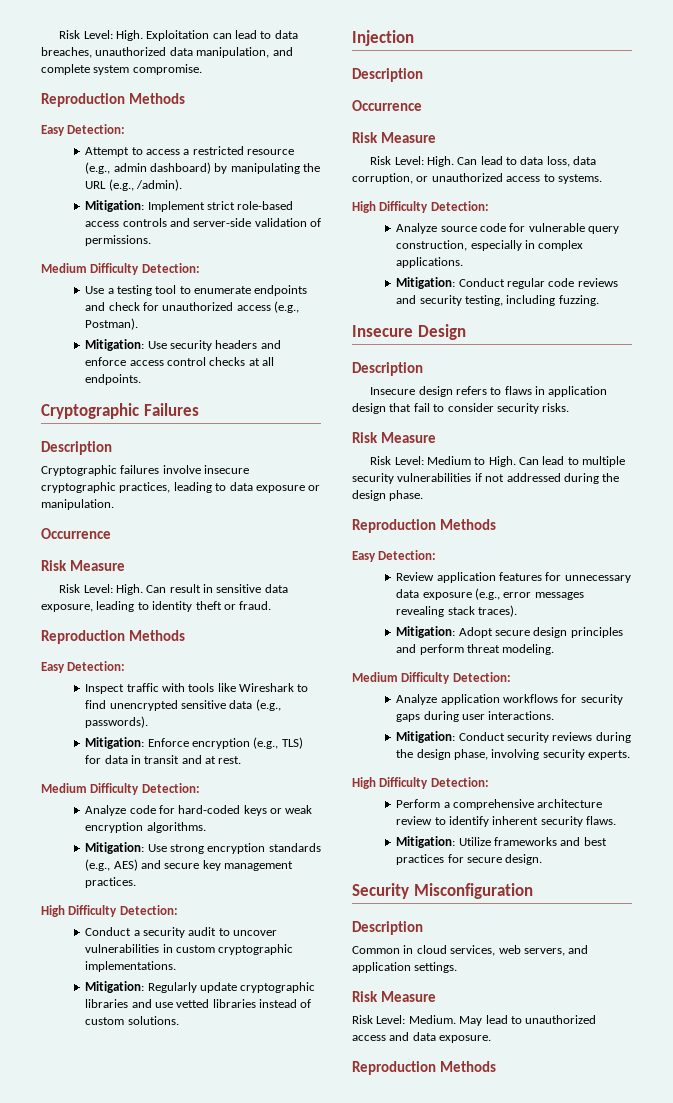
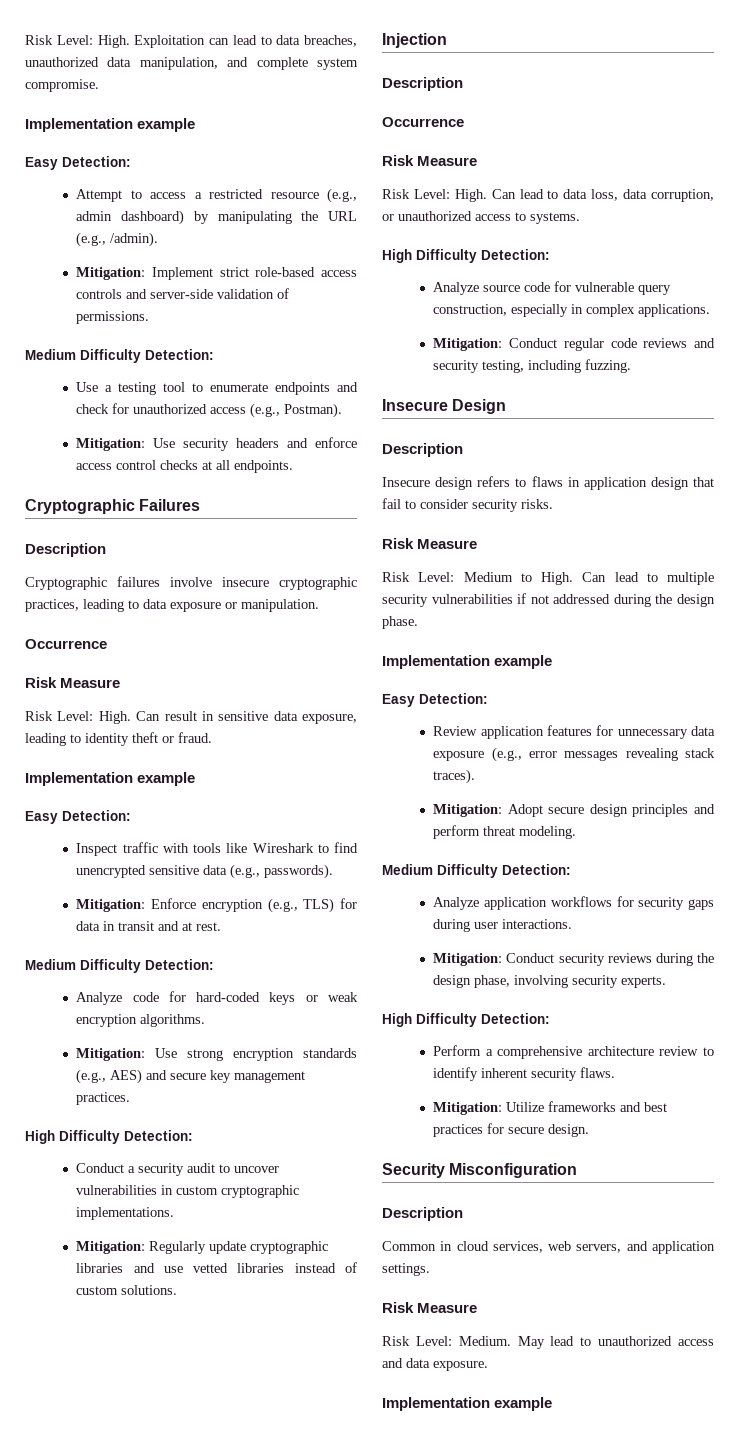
  Exploitation can lead to data breaches, unauthorized data manipulation, and complete system compromise.
- Reproduction Methods
+ Implementation example
  Can result in sensitive data exposure, leading to identity theft or fraud.
- Reproduction Methods
+ Implementation example
  Can lead to multiple security vulnerabilities if not addressed during the design phase.
- Reproduction Methods
+ Implementation example
  May lead to unauthorized access and data exposure.
- Reproduction Methods
+ Implementation example

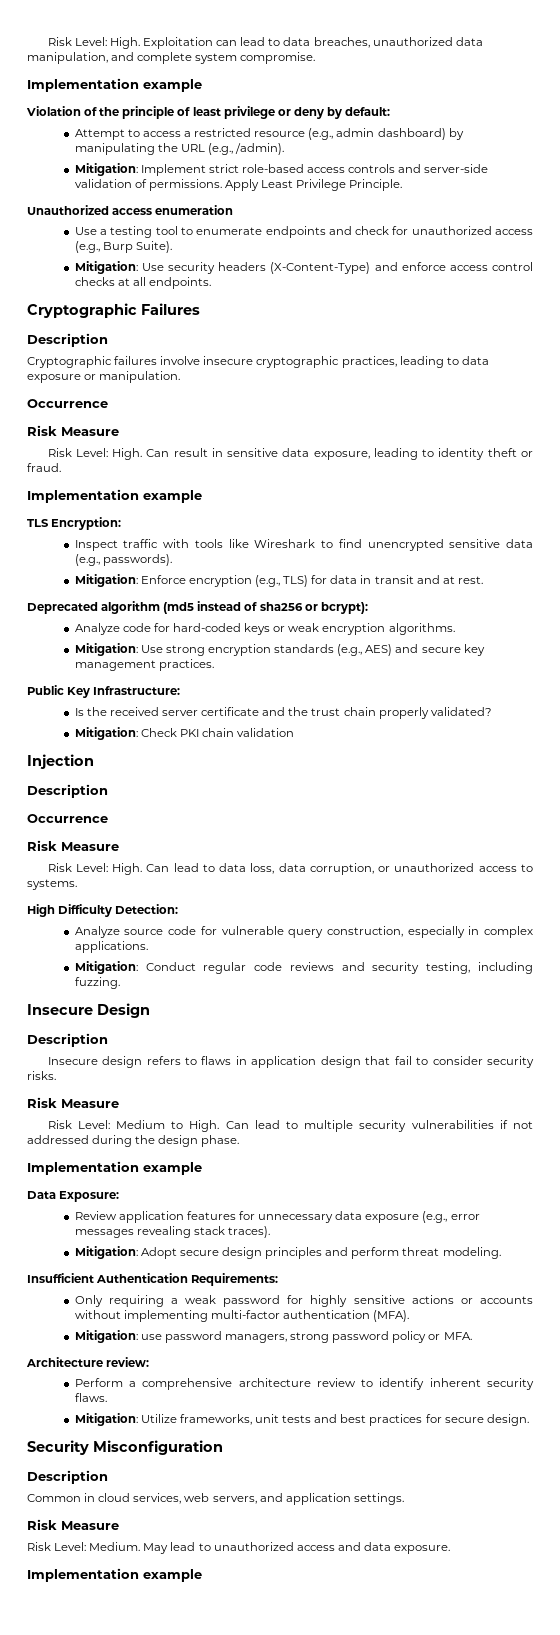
  Exploitation can lead to data breaches, unauthorized data manipulation, and complete system compromise.
  Implementation example
- Easy Detection:
+ Violation of the principle of least privilege or deny by default:
- Mitigation: Implement strict role-based access controls and server-side validation of permissions.
- Medium Difficulty Detection:
+ Mitigation: Implement strict role-based access controls and server-side validation of permissions. Apply Least Privilege Principle.
+ Unauthorized access enumeration
- Use a testing tool to enumerate endpoints and check for unauthorized access (e.g., Postman).
+ Use a testing tool to enumerate endpoints and check for unauthorized access (e.g., Burp Suite).
- Mitigation: Use security headers and enforce access control checks at all endpoints.
+ Mitigation: Use security headers (X-Content-Type) and enforce access control checks at all endpoints.
  Can result in sensitive data exposure, leading to identity theft or fraud.
  Implementation example
- Easy Detection:
+ TLS Encryption:
  Mitigation: Enforce encryption (e.g., TLS) for data in transit and at rest.
- Medium Difficulty Detection:
+ Deprecated algorithm (md5 instead of sha256 or bcrypt):
  Mitigation: Use strong encryption standards (e.g., AES) and secure key management practices.
- High Difficulty Detection:
- Conduct a security audit to uncover vulnerabilities in custom cryptographic implementations.
- Mitigation: Regularly update cryptographic libraries and use vetted libraries instead of custom solutions.
+ Public Key Infrastructure:
+ Is the received server certificate and the trust chain properly validated?
+ Mitigation: Check PKI chain validation
  Can lead to multiple security vulnerabilities if not addressed during the design phase.
  Implementation example
- Easy Detection:
+ Data Exposure:
  Mitigation: Adopt secure design principles and perform threat modeling.
- Medium Difficulty Detection:
- Analyze application workflows for security gaps during user interactions.
- Mitigation: Conduct security reviews during the design phase, involving security experts.
- High Difficulty Detection:
+ Insufficient Authentication Requirements:
+ Only requiring a weak password for highly sensitive actions or accounts without implementing multi-factor authentication (MFA).
+ Mitigation: use password managers, strong password policy or MFA.
+ Architecture review:
- Mitigation: Utilize frameworks and best practices for secure design.
+ Mitigation: Utilize frameworks, unit tests and best practices for secure design.

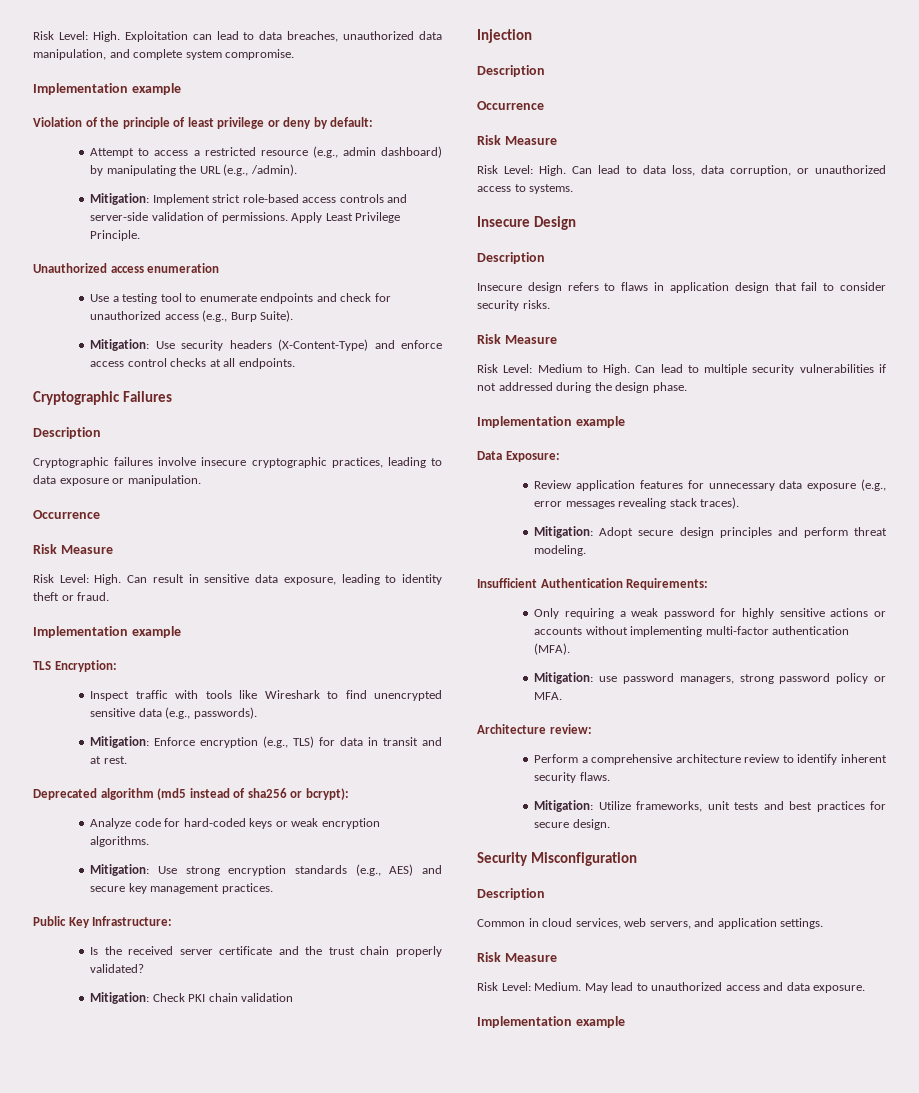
- High Difficulty Detection:
- Analyze source code for vulnerable query construction, especially in complex applications.
- Mitigation: Conduct regular code reviews and security testing, including fuzzing.

